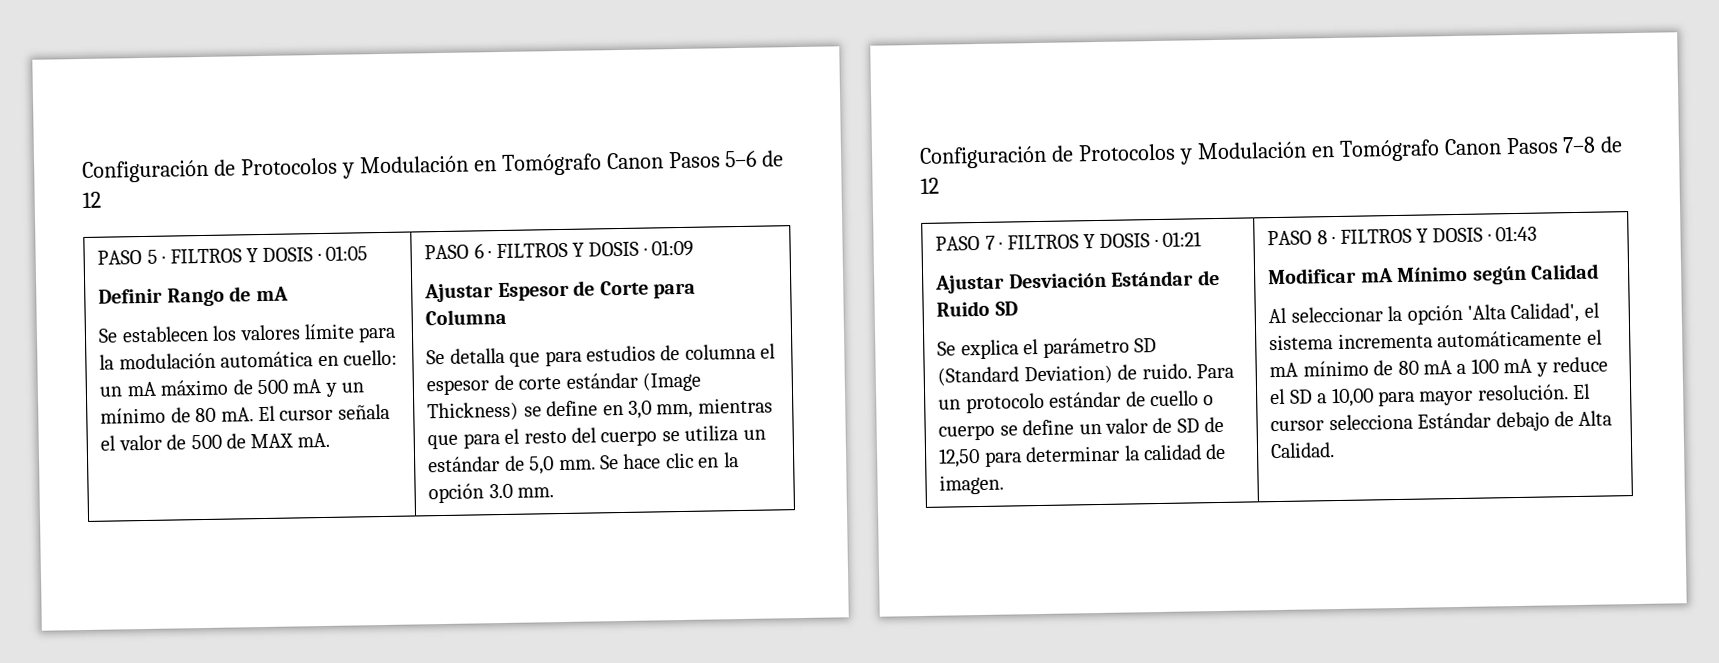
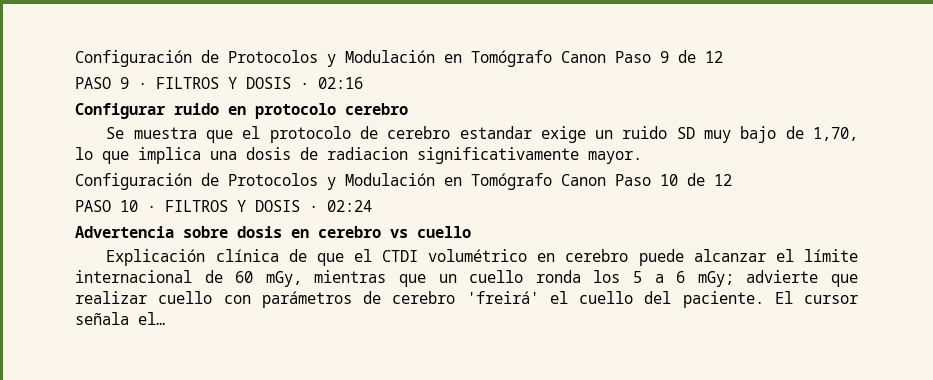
- Configuración de Protocolos y Modulación en Tomógrafo Canon Pasos 5–6 de 12
- PASO 5 · FILTROS Y DOSIS · 01:05
- Definir Rango de mA
- Se establecen los valores límite para la modulación automática en cuello: un mA máximo de 500 mA y un mínimo de 80 mA. El cursor señala el valor de 500 de MAX mA. | PASO 6 · FILTROS Y DOSIS · 01:09
- Ajustar Espesor de Corte para Columna
- Se detalla que para estudios de columna el espesor de corte estándar (Image Thickness) se define en 3,0 mm, mientras que para el resto del cuerpo se utiliza un estándar de 5,0 mm. Se hace clic en la opción 3.0 mm.
- Configuración de Protocolos y Modulación en Tomógrafo Canon Pasos 7–8 de 12
- PASO 7 · FILTROS Y DOSIS · 01:21
- Ajustar Desviación Estándar de Ruido SD
- Se explica el parámetro SD (Standard Deviation) de ruido. Para un protocolo estándar de cuello o cuerpo se define un valor de SD de 12,50 para determinar la calidad de imagen. | PASO 8 · FILTROS Y DOSIS · 01:43
- Modificar mA Mínimo según Calidad
- Al seleccionar la opción 'Alta Calidad', el sistema incrementa automáticamente el mA mínimo de 80 mA a 100 mA y reduce el SD a 10,00 para mayor resolución. El cursor selecciona Estándar debajo de Alta Calidad.
+ Configuración de Protocolos y Modulación en Tomógrafo Canon Paso 9 de 12
+ PASO 9 · FILTROS Y DOSIS · 02:16
+ Configurar ruido en protocolo cerebro
+ Se muestra que el protocolo de cerebro estandar exige un ruido SD muy bajo de 1,70, lo que implica una dosis de radiacion significativamente mayor.
+ Configuración de Protocolos y Modulación en Tomógrafo Canon Paso 10 de 12
+ PASO 10 · FILTROS Y DOSIS · 02:24
+ Advertencia sobre dosis en cerebro vs cuello
+ Explicación clínica de que el CTDI volumétrico en cerebro puede alcanzar el límite internacional de 60 mGy, mientras que un cuello ronda los 5 a 6 mGy; advierte que realizar cuello con parámetros de cerebro 'freirá' el cuello del paciente. El cursor señala el…

